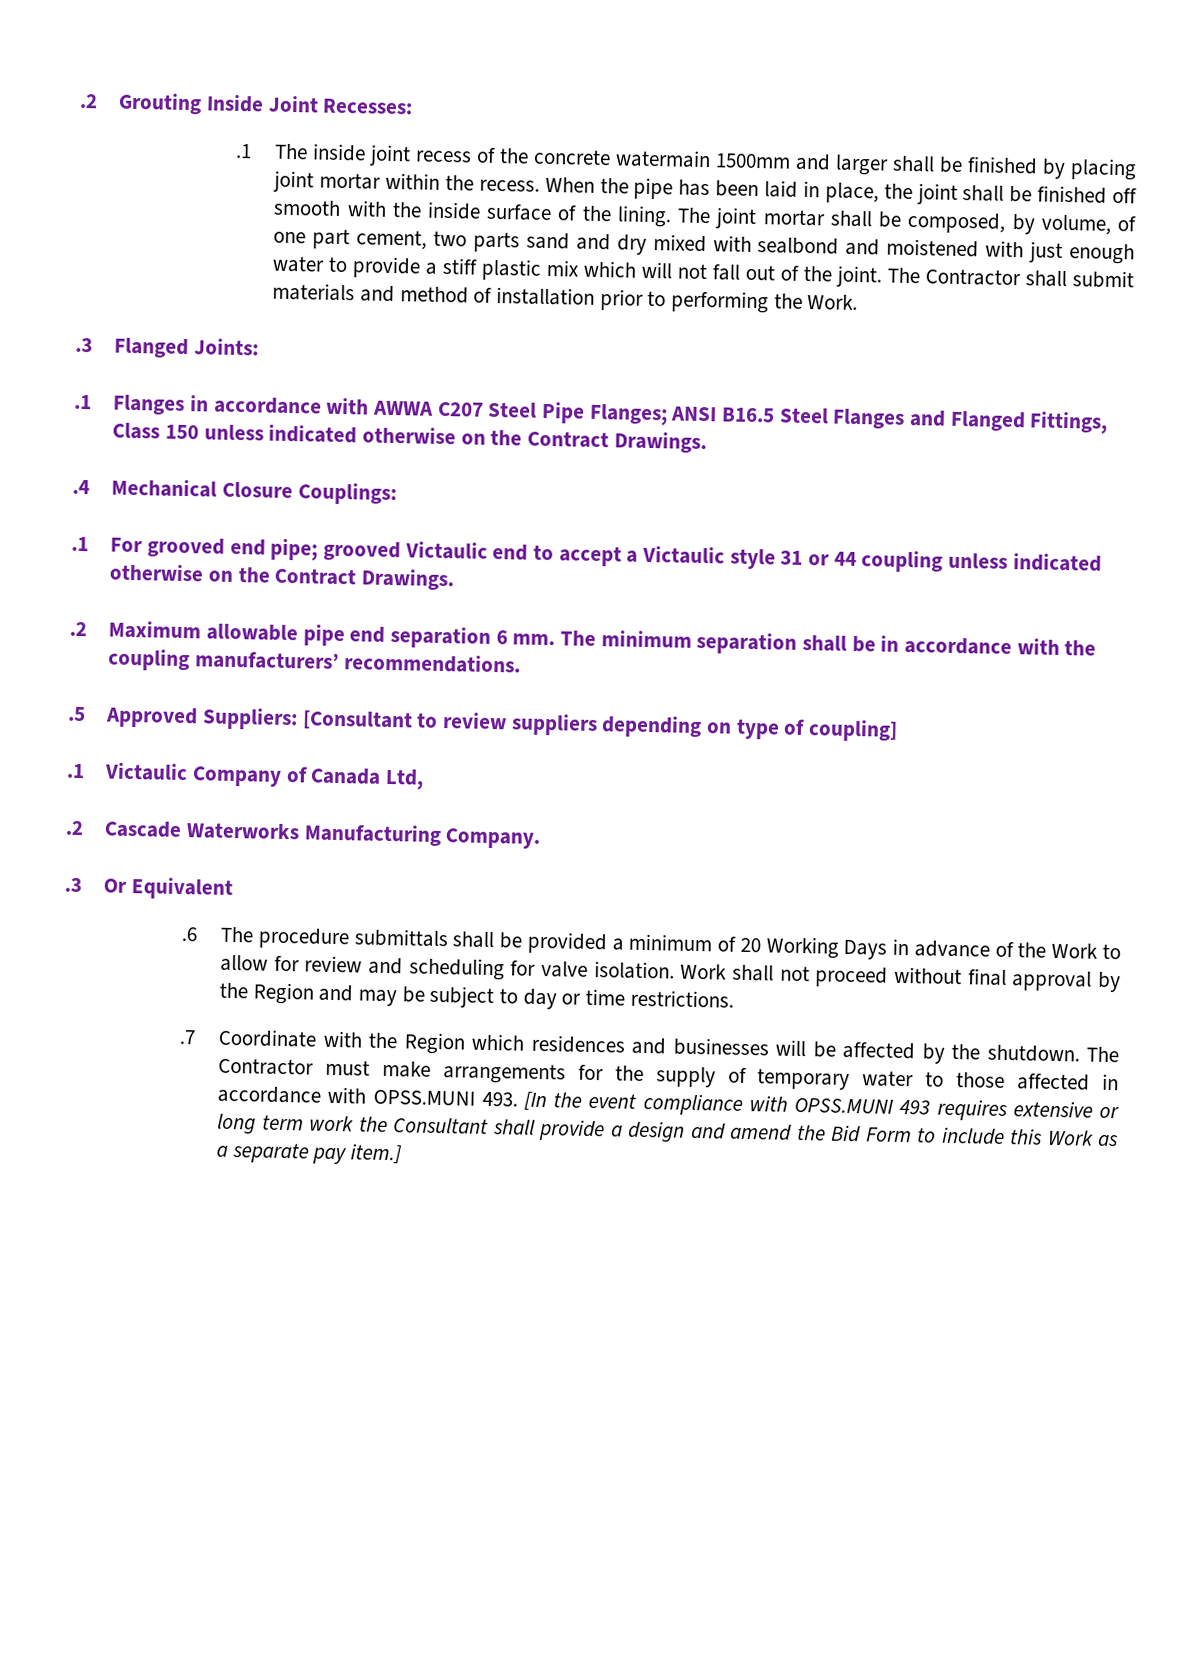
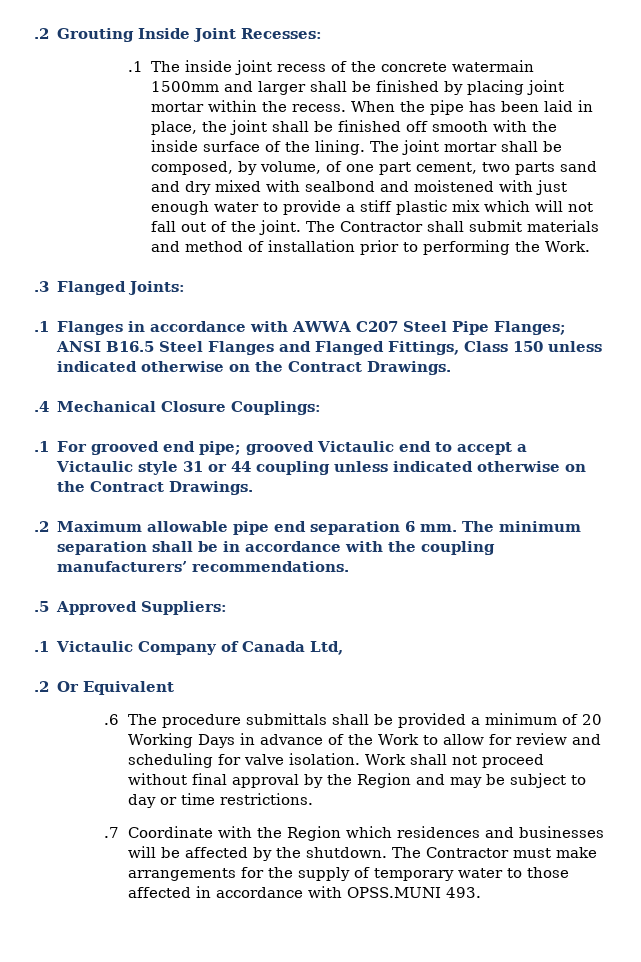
- .5 Approved Suppliers: [Consultant to review suppliers depending on type of coupling]
+ .5 Approved Suppliers:
- .2 Cascade Waterworks Manufacturing Company.
- .3 Or Equivalent
+ .2 Or Equivalent
- The Contractor must make arrangements for the supply of temporary water to those affected in accordance with OPSS.MUNI 493. [In the event compliance with OPSS.MUNI 493 requires extensive or long term work the Consultant shall provide a design and amend the Bid Form to include this Work as a separate pay item.]
+ The Contractor must make arrangements for the supply of temporary water to those affected in accordance with OPSS.MUNI 493.

